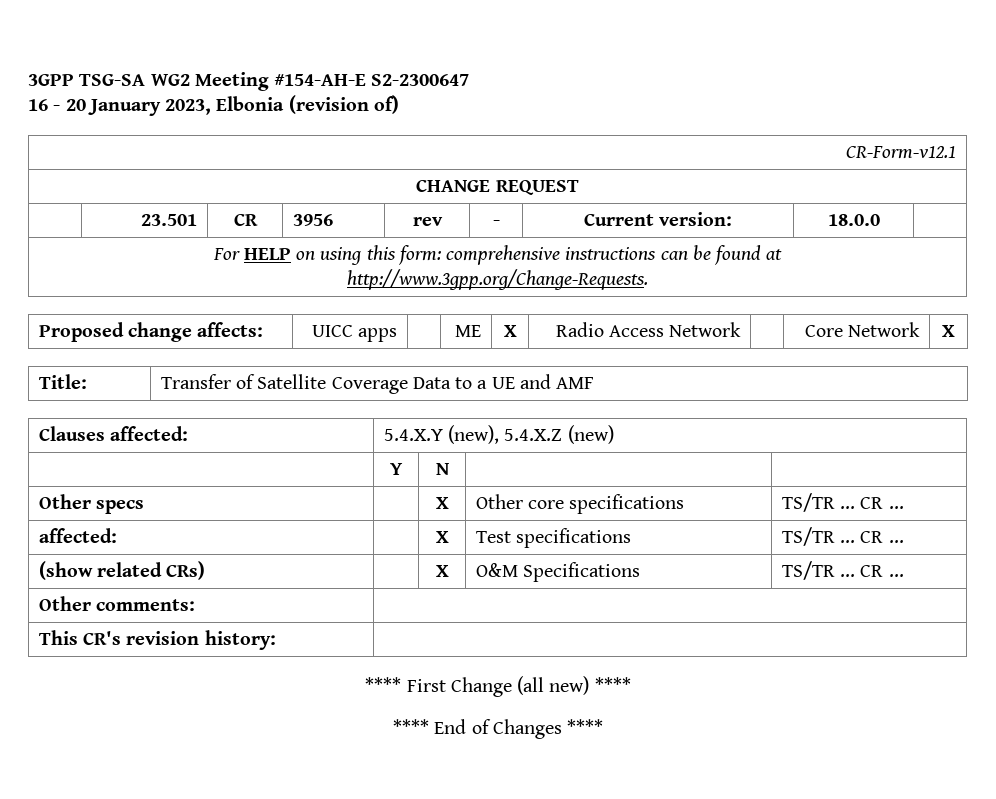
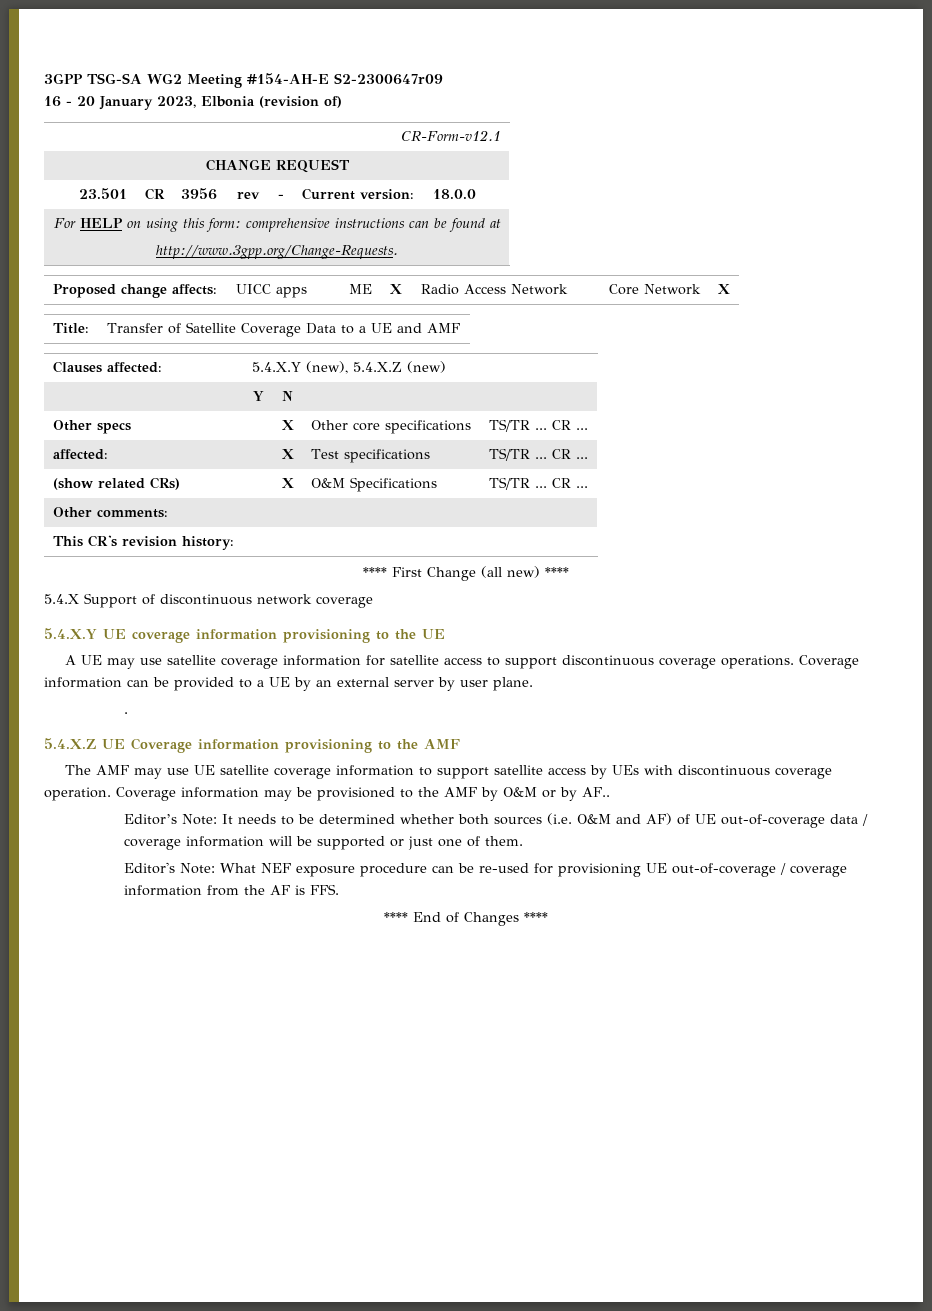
- 3GPP TSG-SA WG2 Meeting #154-AH-E S2-2300647
+ 3GPP TSG-SA WG2 Meeting #154-AH-E S2-2300647r09
+ 5.4.X Support of discontinuous network coverage
+ 5.4.X.Y UE coverage information provisioning to the UE
+ A UE may use satellite coverage information for satellite access to support discontinuous coverage operations. Coverage information can be provided to a UE by an external server by user plane.
+ .
+ 5.4.X.Z UE Coverage information provisioning to the AMF
+ The AMF may use UE satellite coverage information to support satellite access by UEs with discontinuous coverage operation. Coverage information may be provisioned to the AMF by O&M or by AF..
+ Editor’s Note: It needs to be determined whether both sources (i.e. O&M and AF) of UE out-of-coverage data / coverage information will be supported or just one of them.
+ Editor's Note: What NEF exposure procedure can be re-used for provisioning UE out-of-coverage / coverage information from the AF is FFS.

